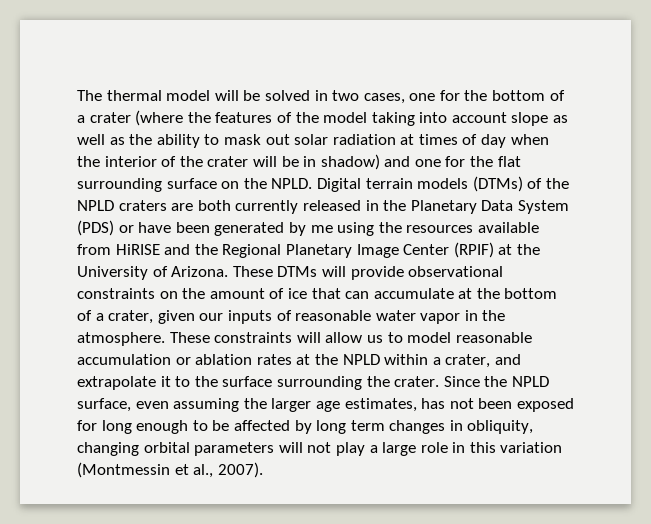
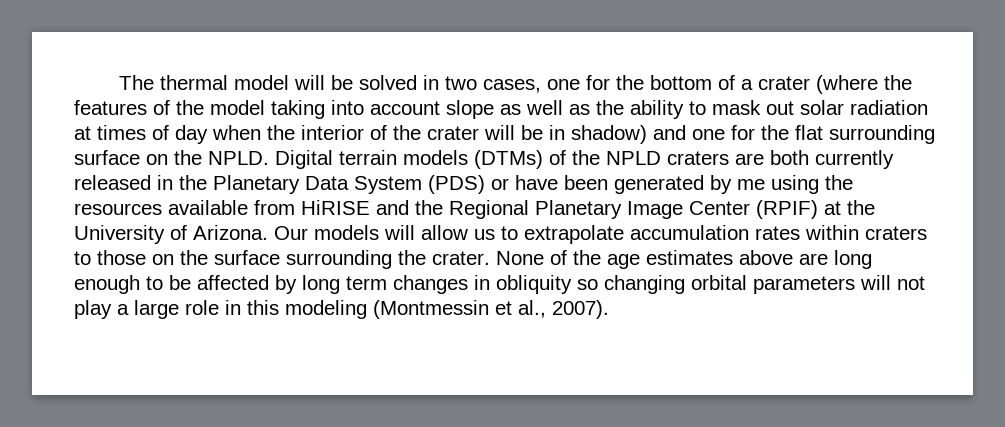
- These DTMs will provide observational constraints on the amount of ice that can accumulate at the bottom of a crater, given our inputs of reasonable water vapor in the atmosphere. These constraints will allow us to model reasonable accumulation or ablation rates at the NPLD within a crater, and extrapolate it to the surface surrounding the crater.
+ Our models will allow us to extrapolate accumulation rates within craters to those on the surface surrounding the crater.
- Since the NPLD surface, even assuming the larger age estimates, has not been exposed for long enough to be affected by long term changes in obliquity, changing orbital parameters will not play a large role in this variation (Montmessin et al., 2007).
+ None of the age estimates above are long enough to be affected by long term changes in obliquity so changing orbital parameters will not play a large role in this modeling (Montmessin et al., 2007).

